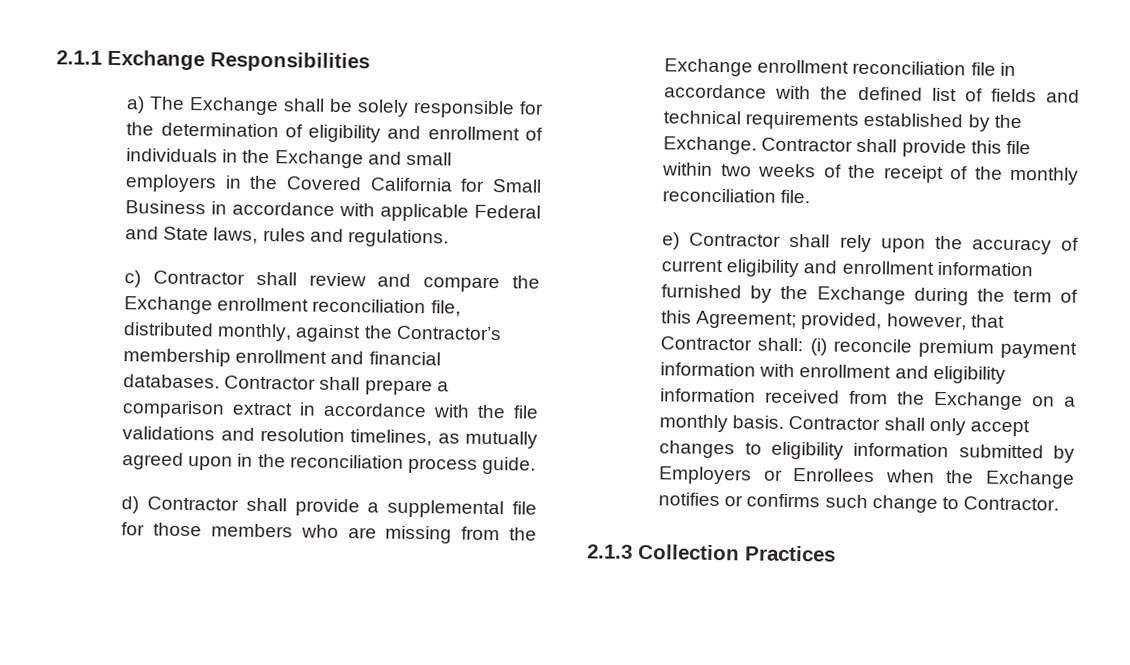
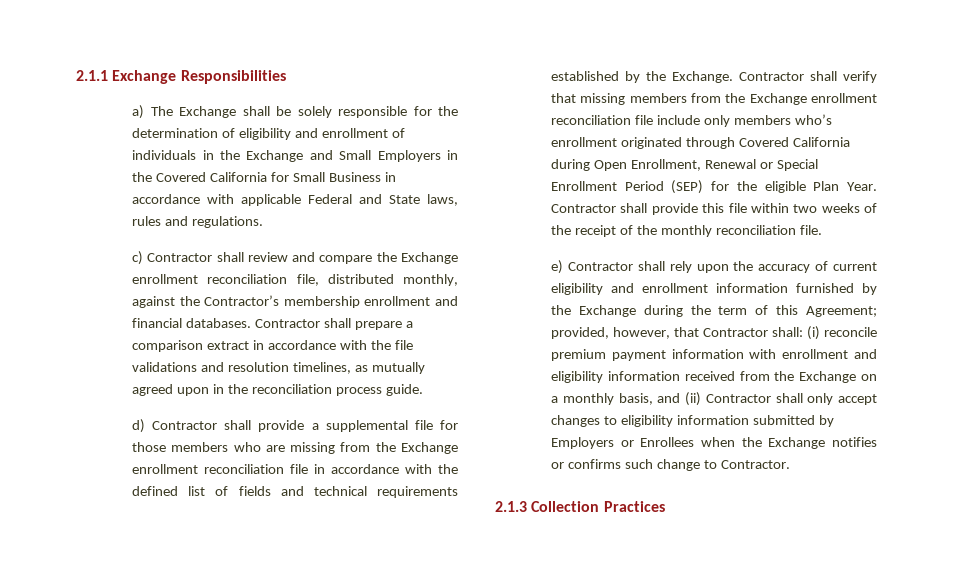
- a) The Exchange shall be solely responsible for the determination of eligibility and enrollment of individuals in the Exchange and small employers in the Covered California for Small Business in accordance with applicable Federal and State laws, rules and regulations.
+ a) The Exchange shall be solely responsible for the determination of eligibility and enrollment of individuals in the Exchange and Small Employers in the Covered California for Small Business in accordance with applicable Federal and State laws, rules and regulations.
- Contractor shall provide this file within two weeks of the receipt of the monthly reconciliation file.
+ Contractor shall verify that missing members from the Exchange enrollment reconciliation file include only members who’s enrollment originated through Covered California during Open Enrollment, Renewal or Special Enrollment Period (SEP) for the eligible Plan Year. Contractor shall provide this file within two weeks of the receipt of the monthly reconciliation file.
- (i) reconcile premium payment information with enrollment and eligibility information received from the Exchange on a monthly basis. Contractor shall only accept changes to eligibility information submitted by Employers or Enrollees when the Exchange notifies or confirms such change to Contractor.
+ (i) reconcile premium payment information with enrollment and eligibility information received from the Exchange on a monthly basis, and (ii) Contractor shall only accept changes to eligibility information submitted by Employers or Enrollees when the Exchange notifies or confirms such change to Contractor.

